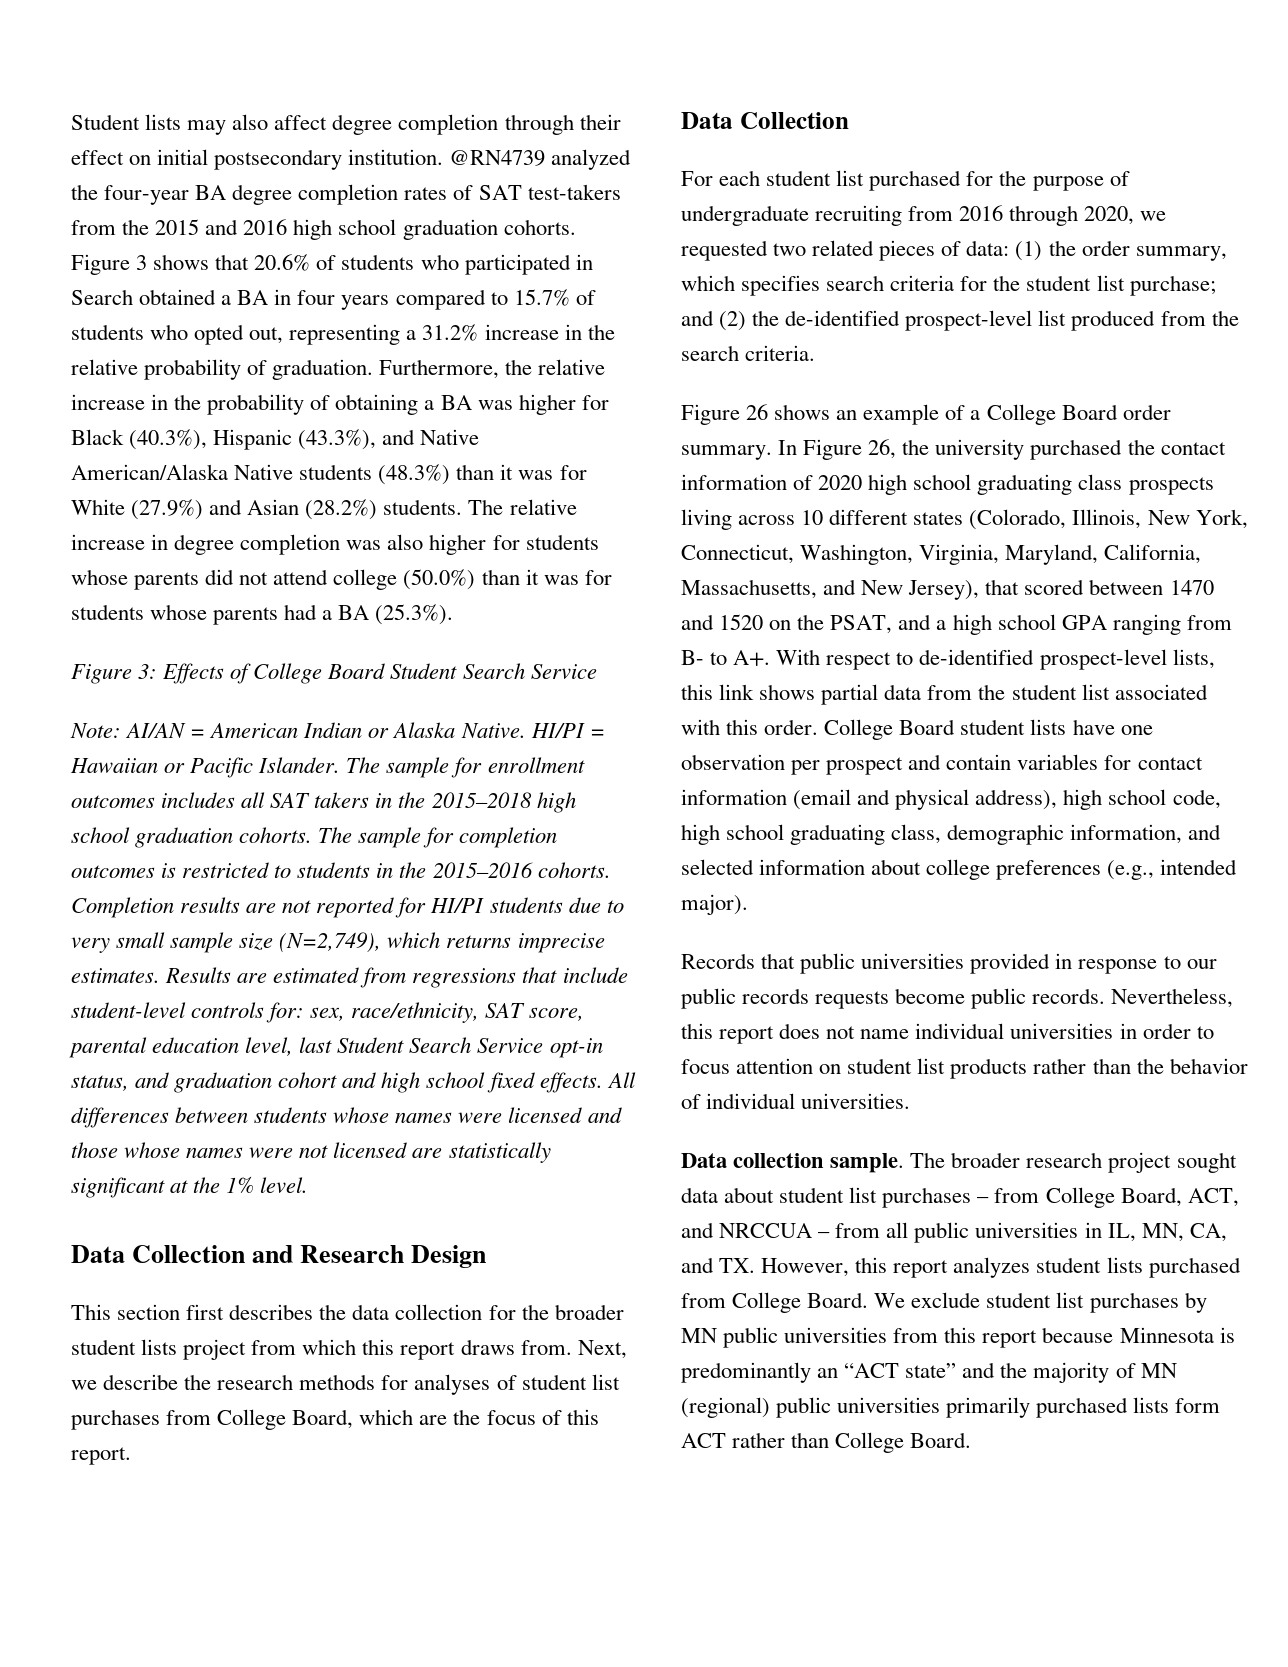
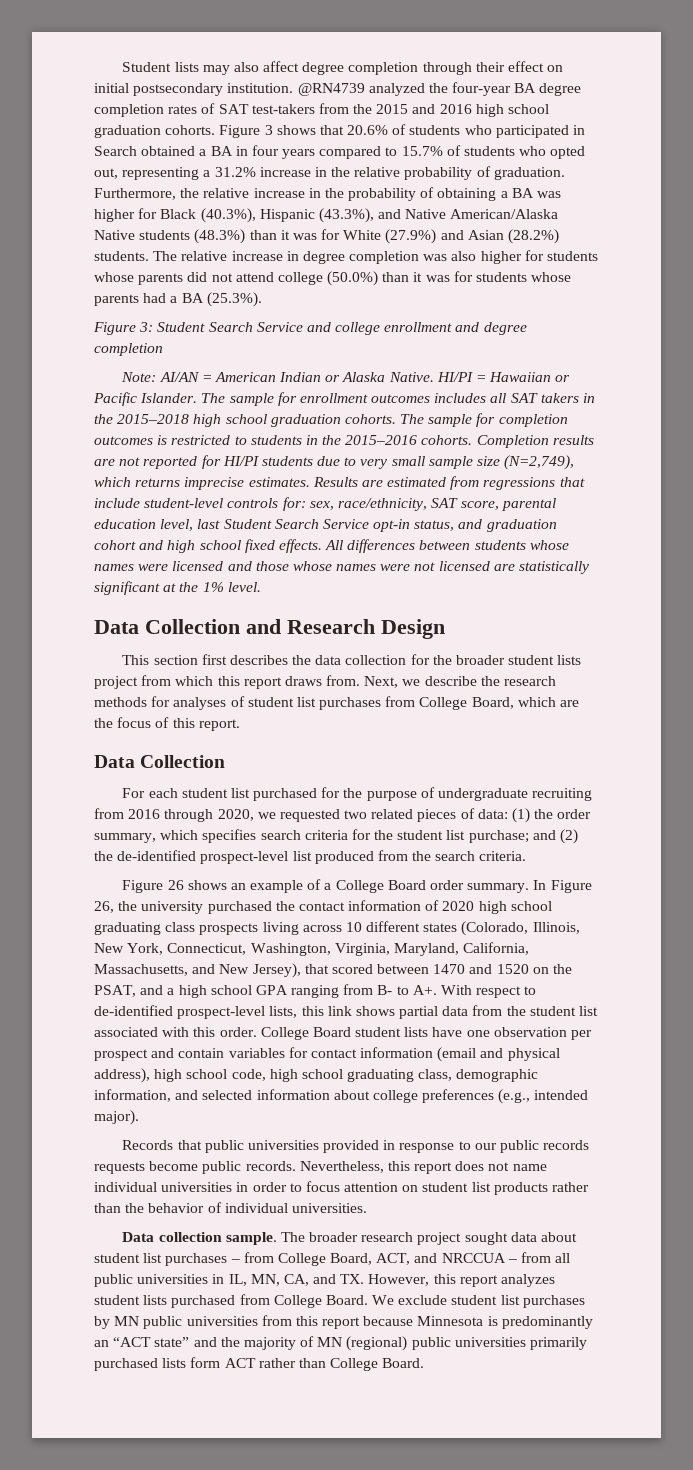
- Figure 3: Effects of College Board Student Search Service
+ Figure 3: Student Search Service and college enrollment and degree completion

